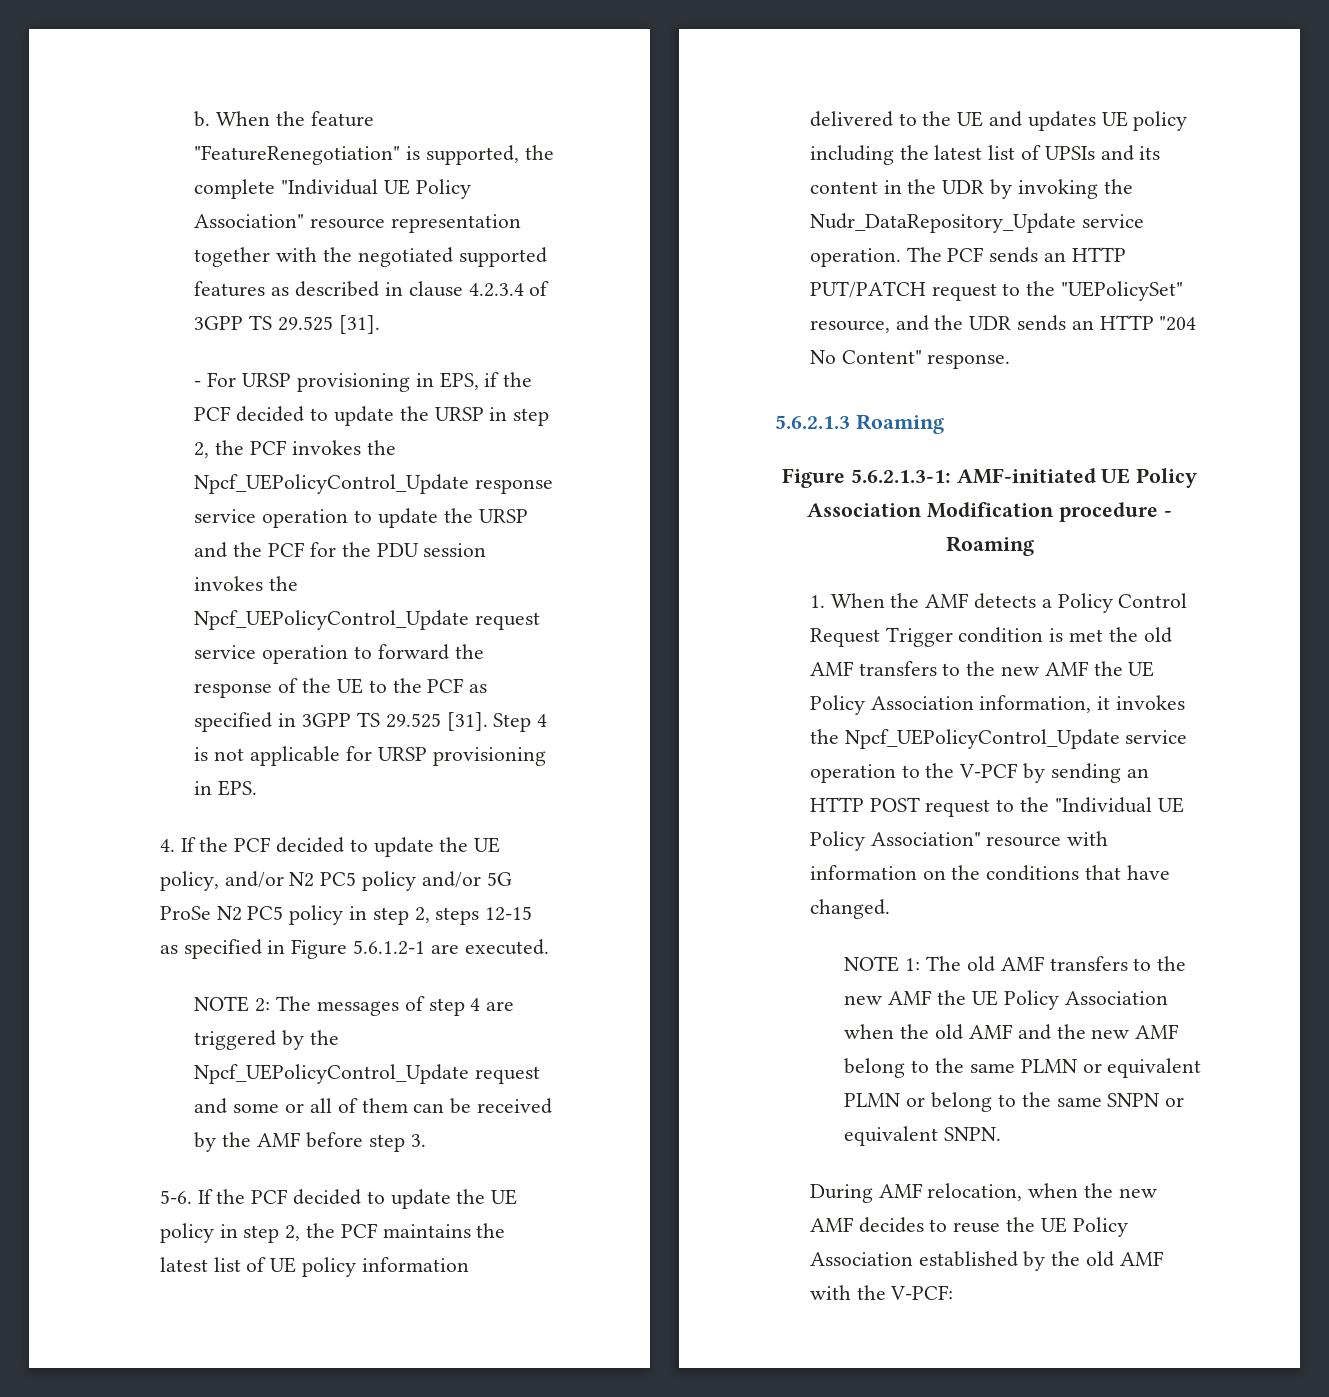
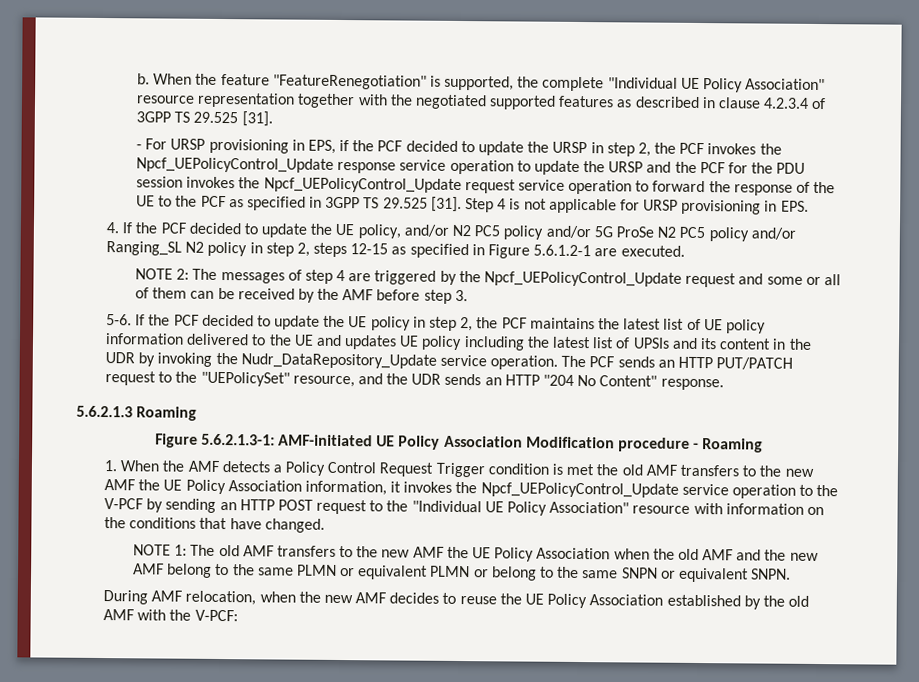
- 4. If the PCF decided to update the UE policy, and/or N2 PC5 policy and/or 5G ProSe N2 PC5 policy in step 2, steps 12-15 as specified in Figure 5.6.1.2-1 are executed.
+ 4. If the PCF decided to update the UE policy, and/or N2 PC5 policy and/or 5G ProSe N2 PC5 policy and/or Ranging_SL N2 policy in step 2, steps 12-15 as specified in Figure 5.6.1.2-1 are executed.

